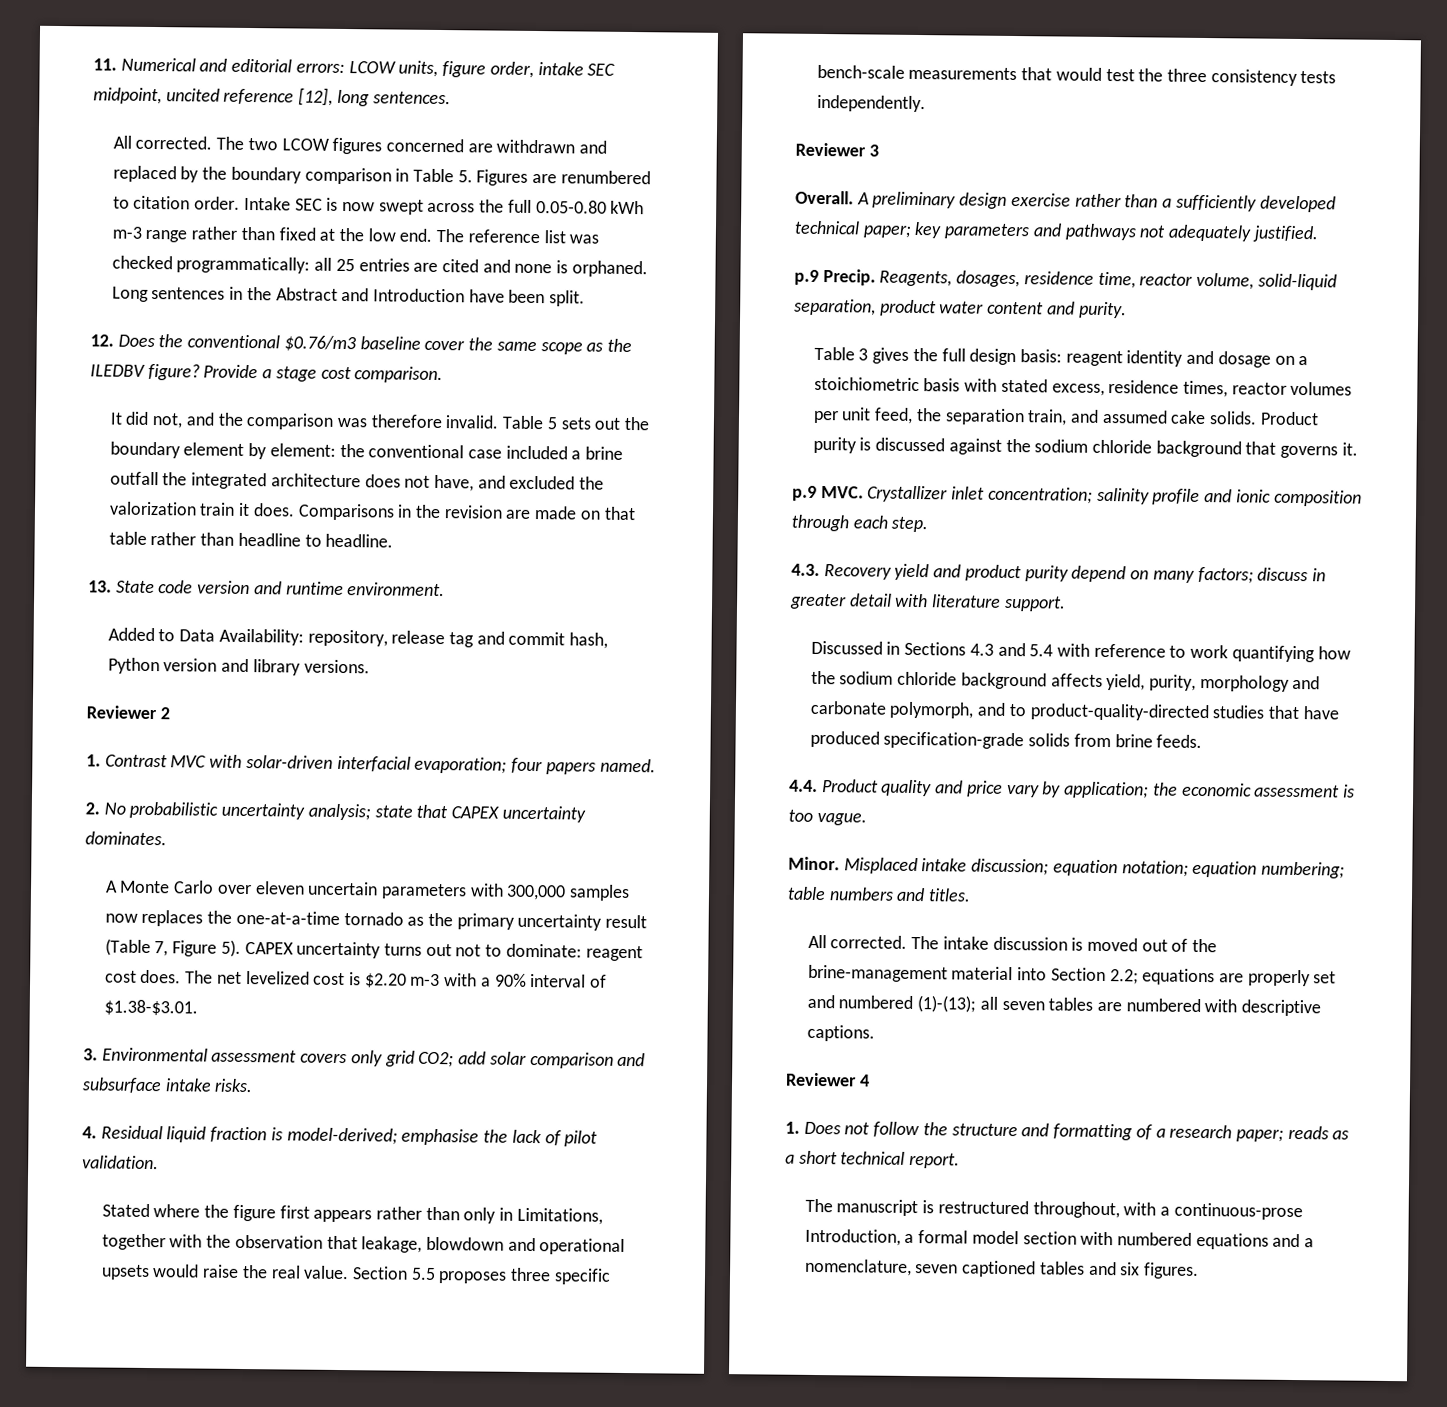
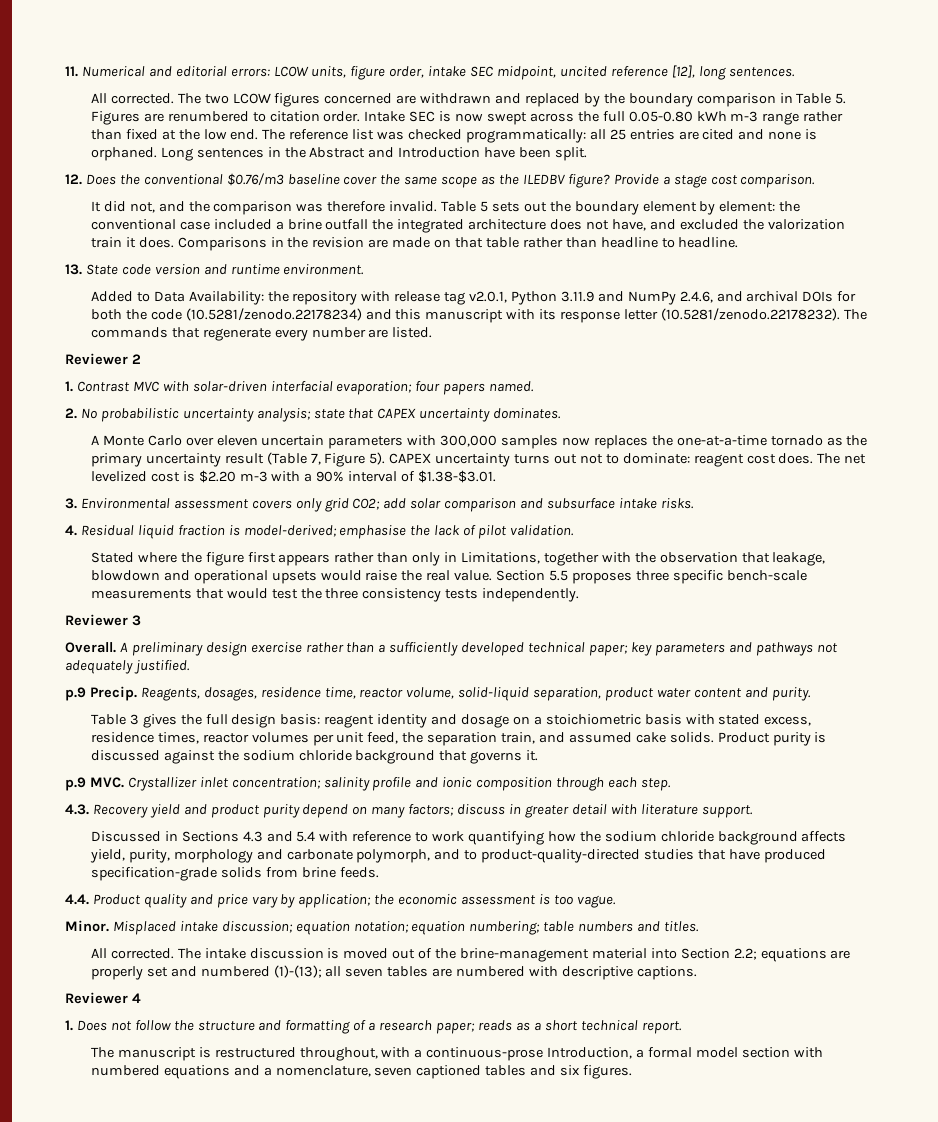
- Added to Data Availability: repository, release tag and commit hash, Python version and library versions.
+ Added to Data Availability: the repository with release tag v2.0.1, Python 3.11.9 and NumPy 2.4.6, and archival DOIs for both the code (10.5281/zenodo.22178234) and this manuscript with its response letter (10.5281/zenodo.22178232). The commands that regenerate every number are listed.

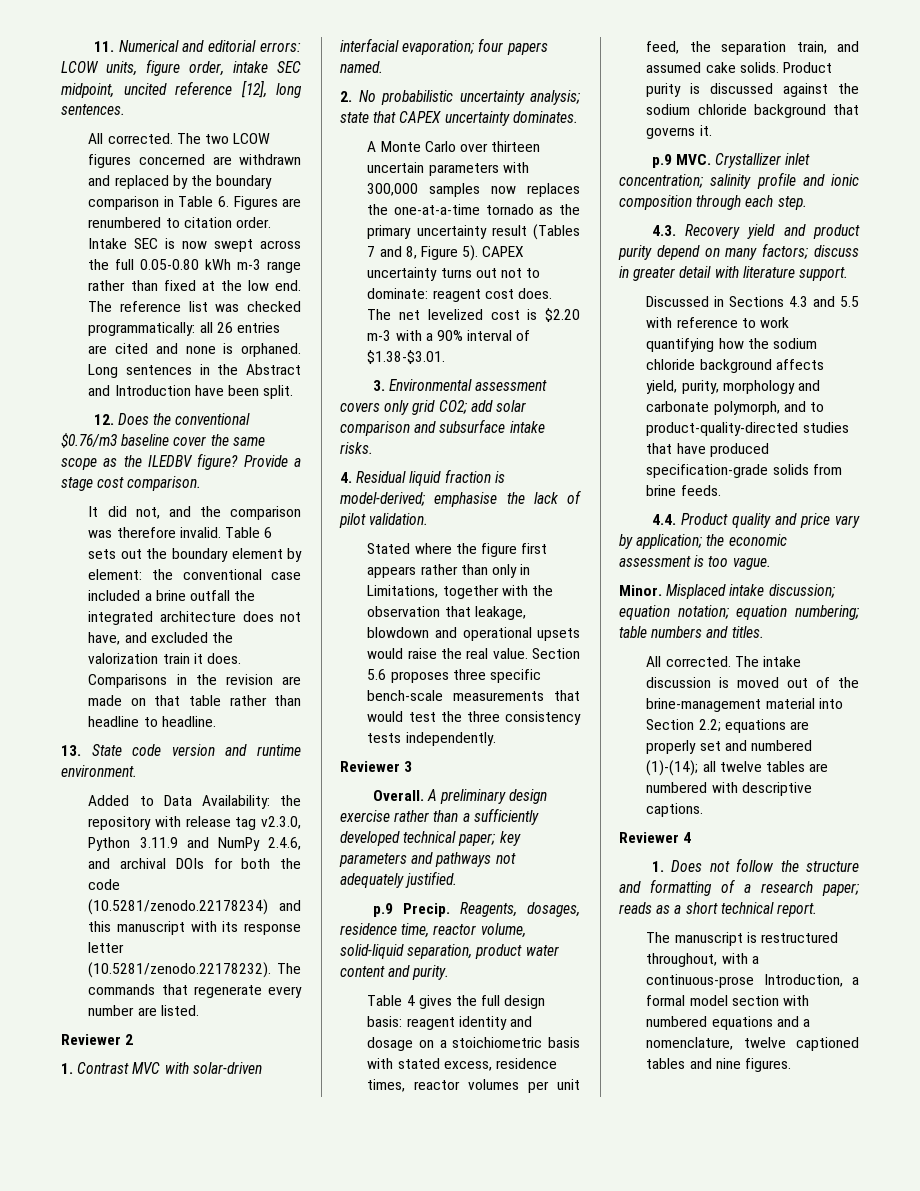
- The two LCOW figures concerned are withdrawn and replaced by the boundary comparison in Table 5. Figures are renumbered to citation order.
+ The two LCOW figures concerned are withdrawn and replaced by the boundary comparison in Table 6. Figures are renumbered to citation order.
- The reference list was checked programmatically: all 25 entries are cited and none is orphaned.
+ The reference list was checked programmatically: all 26 entries are cited and none is orphaned.
- Table 5 sets out the boundary element by element: the conventional case included a brine outfall the integrated architecture does not have, and excluded the valorization train it does.
+ Table 6 sets out the boundary element by element: the conventional case included a brine outfall the integrated architecture does not have, and excluded the valorization train it does.
- Added to Data Availability: the repository with release tag v2.0.1, Python 3.11.9 and NumPy 2.4.6, and archival DOIs for both the code (10.5281/zenodo.22178234) and this manuscript with its response letter (10.5281/zenodo.22178232). The commands that regenerate every number are listed.
+ Added to Data Availability: the repository with release tag v2.3.0, Python 3.11.9 and NumPy 2.4.6, and archival DOIs for both the code (10.5281/zenodo.22178234) and this manuscript with its response letter (10.5281/zenodo.22178232). The commands that regenerate every number are listed.
- A Monte Carlo over eleven uncertain parameters with 300,000 samples now replaces the one-at-a-time tornado as the primary uncertainty result (Table 7, Figure 5).
+ A Monte Carlo over thirteen uncertain parameters with 300,000 samples now replaces the one-at-a-time tornado as the primary uncertainty result (Tables 7 and 8, Figure 5).
- Section 5.5 proposes three specific bench-scale measurements that would test the three consistency tests independently.
+ Section 5.6 proposes three specific bench-scale measurements that would test the three consistency tests independently.
- Table 3 gives the full design basis: reagent identity and dosage on a stoichiometric basis with stated excess, residence times, reactor volumes per unit feed, the separation train, and assumed cake solids.
+ Table 4 gives the full design basis: reagent identity and dosage on a stoichiometric basis with stated excess, residence times, reactor volumes per unit feed, the separation train, and assumed cake solids.
- Discussed in Sections 4.3 and 5.4 with reference to work quantifying how the sodium chloride background affects yield, purity, morphology and carbonate polymorph, and to product-quality-directed studies that have produced specification-grade solids from brine feeds.
+ Discussed in Sections 4.3 and 5.5 with reference to work quantifying how the sodium chloride background affects yield, purity, morphology and carbonate polymorph, and to product-quality-directed studies that have produced specification-grade solids from brine feeds.
- The intake discussion is moved out of the brine-management material into Section 2.2; equations are properly set and numbered (1)-(13); all seven tables are numbered with descriptive captions.
+ The intake discussion is moved out of the brine-management material into Section 2.2; equations are properly set and numbered (1)-(14); all twelve tables are numbered with descriptive captions.
- The manuscript is restructured throughout, with a continuous-prose Introduction, a formal model section with numbered equations and a nomenclature, seven captioned tables and six figures.
+ The manuscript is restructured throughout, with a continuous-prose Introduction, a formal model section with numbered equations and a nomenclature, twelve captioned tables and nine figures.

